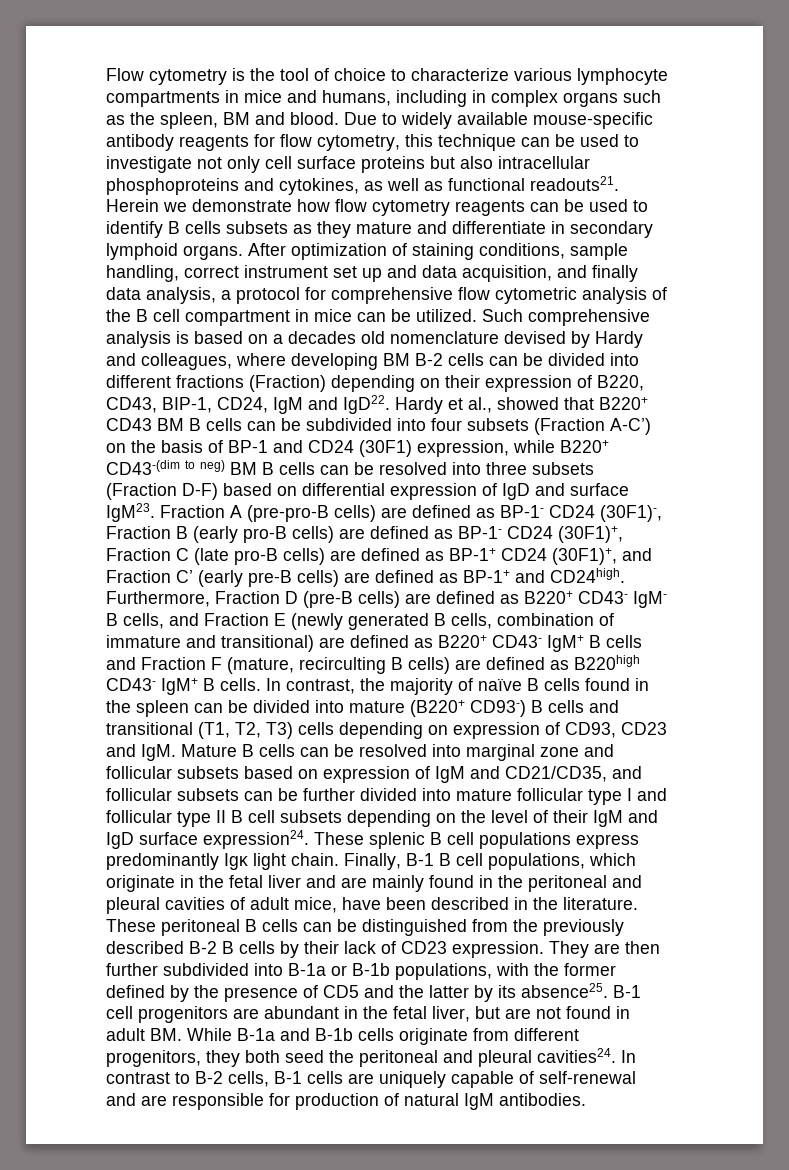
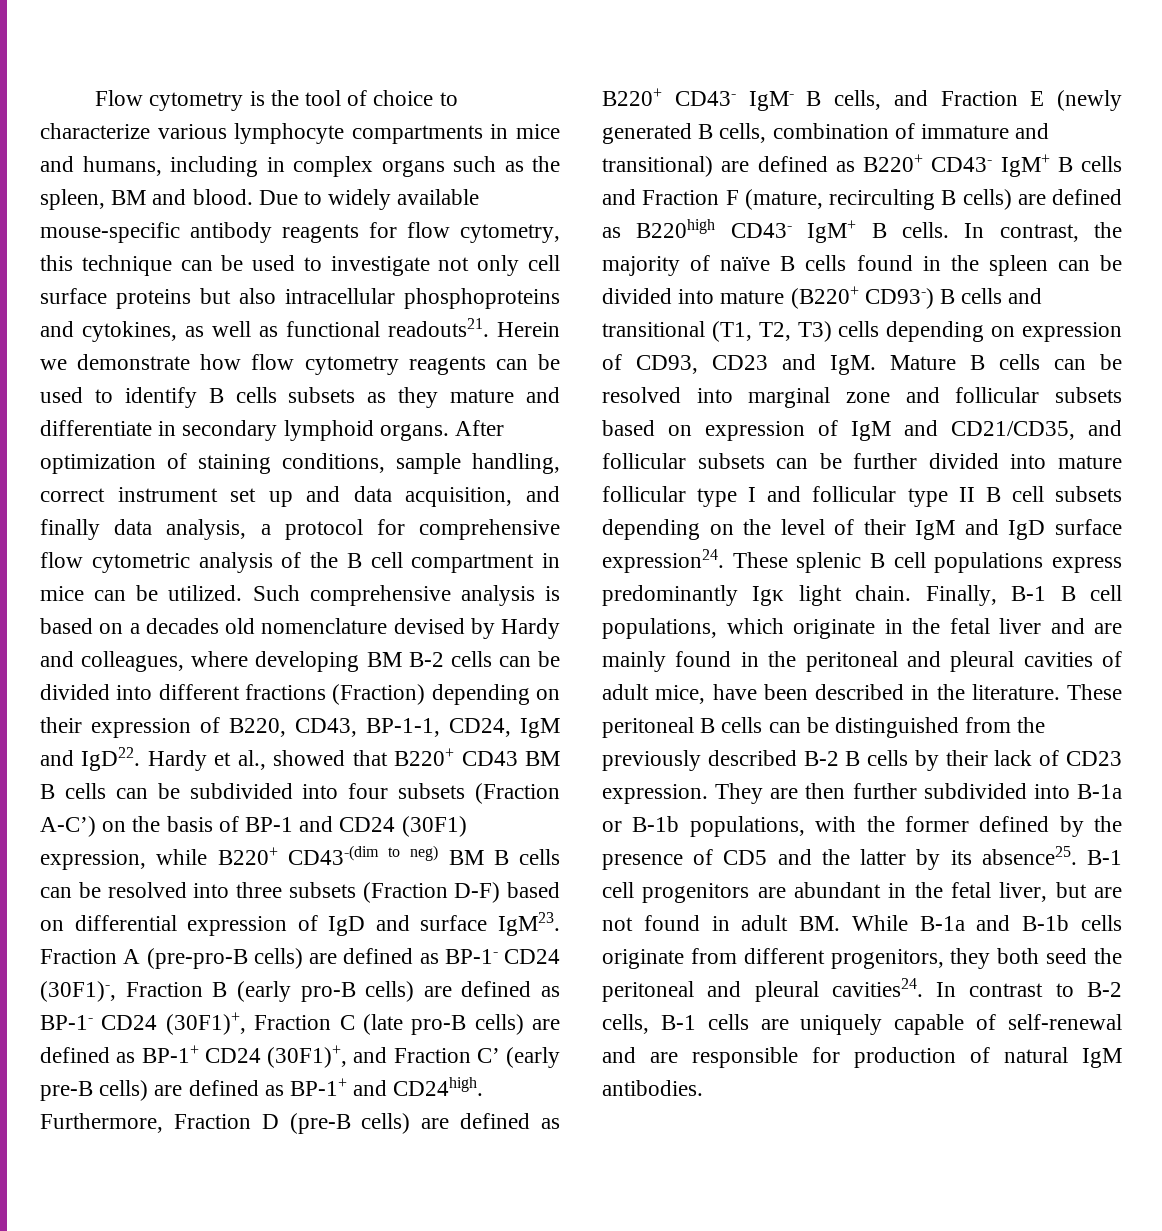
- Such comprehensive analysis is based on a decades old nomenclature devised by Hardy and colleagues, where developing BM B-2 cells can be divided into different fractions (Fraction) depending on their expression of B220, CD43, BIP-1, CD24, IgM and IgD22.
+ Such comprehensive analysis is based on a decades old nomenclature devised by Hardy and colleagues, where developing BM B-2 cells can be divided into different fractions (Fraction) depending on their expression of B220, CD43, BP-1-1, CD24, IgM and IgD22.

